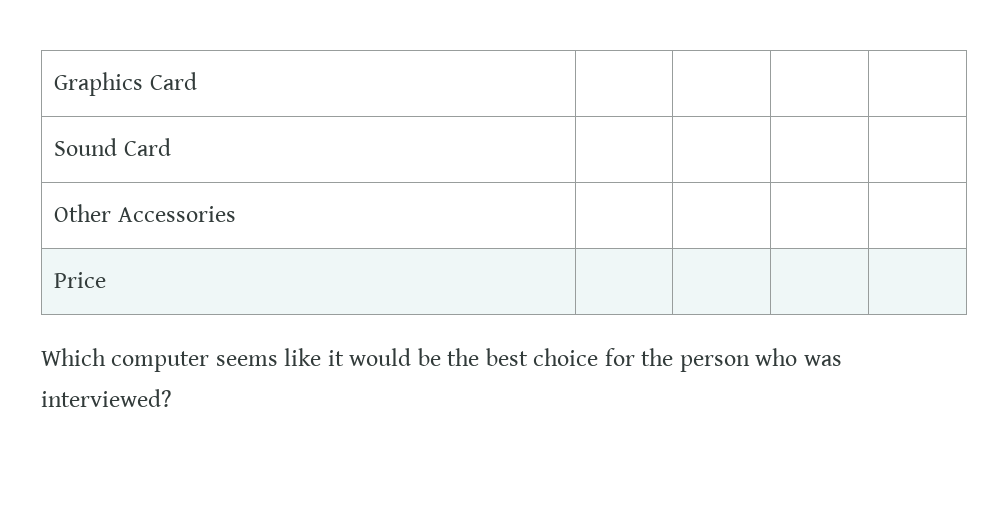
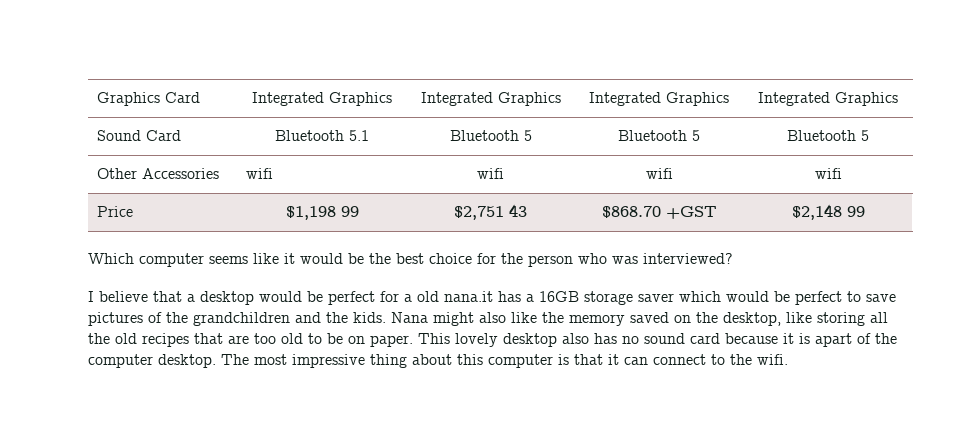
- Graphics Card | | | |
- Sound Card | | | |
- Other Accessories | | | |
- Price | | | |
+ Graphics Card | Integrated Graphics | Integrated Graphics | Integrated Graphics | Integrated Graphics
+ Sound Card | Bluetooth 5.1 | Bluetooth 5 | Bluetooth 5 | Bluetooth 5
+ Other Accessories | wifi | wifi | wifi | wifi
+ Price | $1,198 99 | $2,751 43 | $868.70 +GST | $2,148 99
+ I believe that a desktop would be perfect for a old nana.it has a 16GB storage saver which would be perfect to save pictures of the grandchildren and the kids. Nana might also like the memory saved on the desktop, like storing all the old recipes that are too old to be on paper. This lovely desktop also has no sound card because it is apart of the computer desktop. The most impressive thing about this computer is that it can connect to the wifi.

